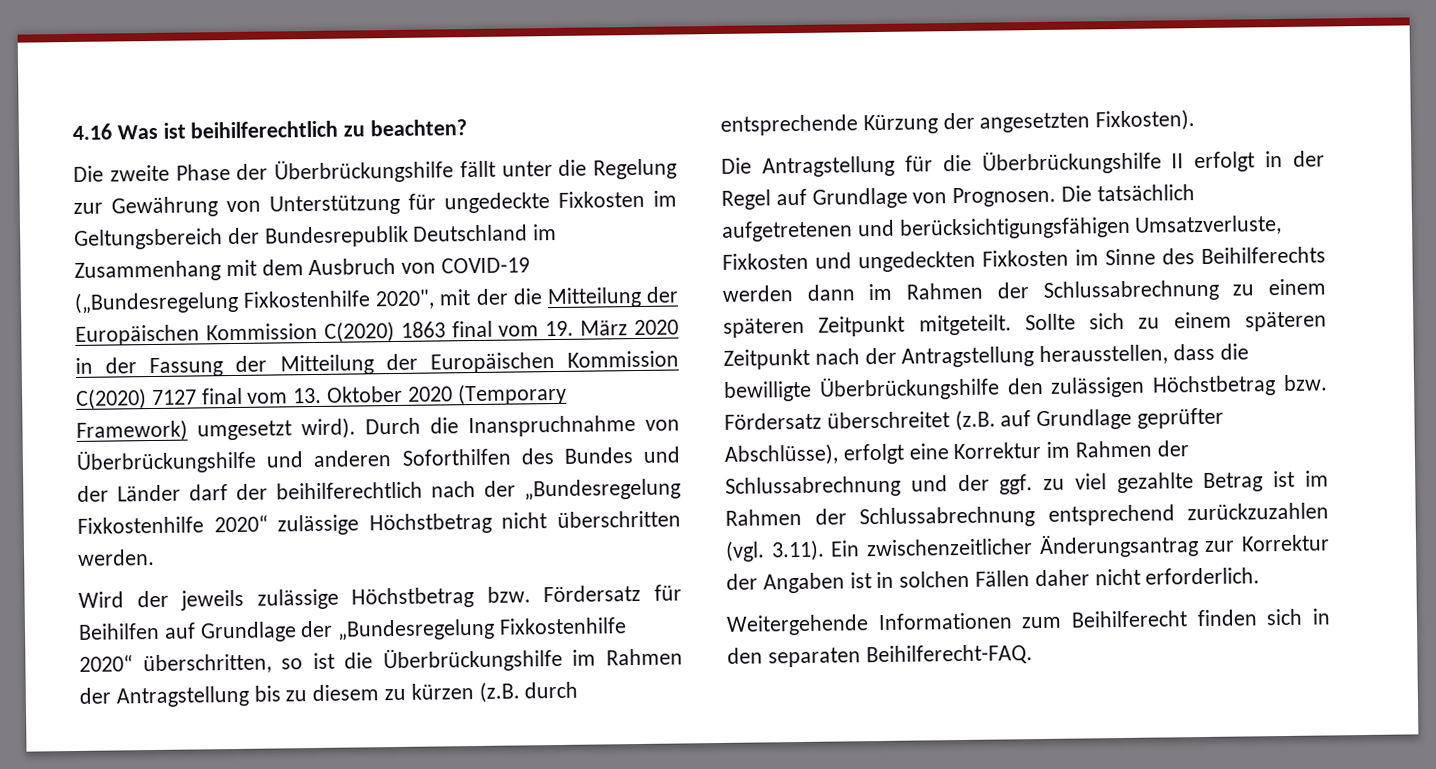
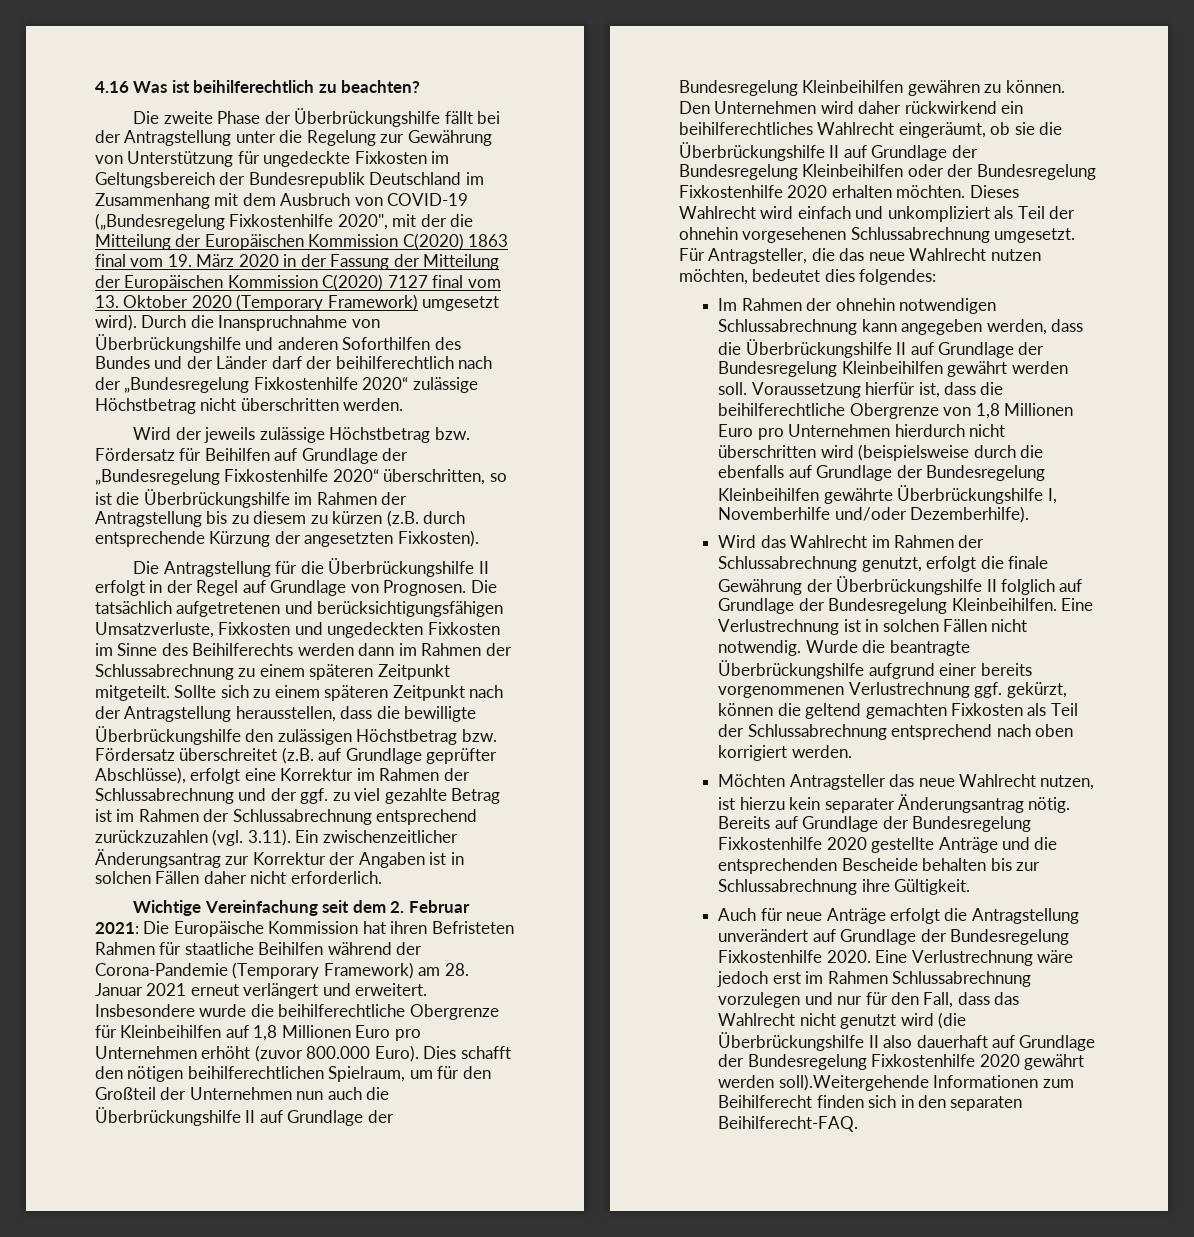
- Die zweite Phase der Überbrückungshilfe fällt unter die Regelung zur Gewährung von Unterstützung für ungedeckte Fixkosten im Geltungsbereich der Bundesrepublik Deutschland im Zusammenhang mit dem Ausbruch von COVID-19 („Bundesregelung Fixkostenhilfe 2020", mit der die Mitteilung der Europäischen Kommission C(2020) 1863 final vom 19. März 2020 in der Fassung der Mitteilung der Europäischen Kommission C(2020) 7127 final vom 13. Oktober 2020 (Temporary Framework) umgesetzt wird).
+ Die zweite Phase der Überbrückungshilfe fällt bei der Antragstellung unter die Regelung zur Gewährung von Unterstützung für ungedeckte Fixkosten im Geltungsbereich der Bundesrepublik Deutschland im Zusammenhang mit dem Ausbruch von COVID-19 („Bundesregelung Fixkostenhilfe 2020", mit der die Mitteilung der Europäischen Kommission C(2020) 1863 final vom 19. März 2020 in der Fassung der Mitteilung der Europäischen Kommission C(2020) 7127 final vom 13. Oktober 2020 (Temporary Framework) umgesetzt wird).
- Weitergehende Informationen zum Beihilferecht finden sich in den separaten Beihilferecht-FAQ.
+ Wichtige Vereinfachung seit dem 2. Februar 2021: Die Europäische Kommission hat ihren Befristeten Rahmen für staatliche Beihilfen während der Corona-Pandemie (Temporary Framework) am 28. Januar 2021 erneut verlängert und erweitert. Insbesondere wurde die beihilferechtliche Obergrenze für Kleinbeihilfen auf 1,8 Millionen Euro pro Unternehmen erhöht (zuvor 800.000 Euro). Dies schafft den nötigen beihilferechtlichen Spielraum, um für den Großteil der Unternehmen nun auch die Überbrückungshilfe II auf Grundlage der Bundesregelung Kleinbeihilfen gewähren zu können. Den Unternehmen wird daher rückwirkend ein beihilferechtliches Wahlrecht eingeräumt, ob sie die Überbrückungshilfe II auf Grundlage der Bundesregelung Kleinbeihilfen oder der Bundesregelung Fixkostenhilfe 2020 erhalten möchten. Dieses Wahlrecht wird einfach und unkompliziert als Teil der ohnehin vorgesehenen Schlussabrechnung umgesetzt. Für Antragsteller, die das neue Wahlrecht nutzen möchten, bedeutet dies folgendes:
+ Im Rahmen der ohnehin notwendigen Schlussabrechnung kann angegeben werden, dass die Überbrückungshilfe II auf Grundlage der Bundesregelung Kleinbeihilfen gewährt werden soll. Voraussetzung hierfür ist, dass die beihilferechtliche Obergrenze von 1,8 Millionen Euro pro Unternehmen hierdurch nicht überschritten wird (beispielsweise durch die ebenfalls auf Grundlage der Bundesregelung Kleinbeihilfen gewährte Überbrückungshilfe I, Novemberhilfe und/oder Dezemberhilfe).
+ Wird das Wahlrecht im Rahmen der Schlussabrechnung genutzt, erfolgt die finale Gewährung der Überbrückungshilfe II folglich auf Grundlage der Bundesregelung Kleinbeihilfen. Eine Verlustrechnung ist in solchen Fällen nicht notwendig. Wurde die beantragte Überbrückungshilfe aufgrund einer bereits vorgenommenen Verlustrechnung ggf. gekürzt, können die geltend gemachten Fixkosten als Teil der Schlussabrechnung entsprechend nach oben korrigiert werden.
+ Möchten Antragsteller das neue Wahlrecht nutzen, ist hierzu kein separater Änderungsantrag nötig. Bereits auf Grundlage der Bundesregelung Fixkostenhilfe 2020 gestellte Anträge und die entsprechenden Bescheide behalten bis zur Schlussabrechnung ihre Gültigkeit.
+ Auch für neue Anträge erfolgt die Antragstellung unverändert auf Grundlage der Bundesregelung Fixkostenhilfe 2020. Eine Verlustrechnung wäre jedoch erst im Rahmen Schlussabrechnung vorzulegen und nur für den Fall, dass das Wahlrecht nicht genutzt wird (die Überbrückungshilfe II also dauerhaft auf Grundlage der Bundesregelung Fixkostenhilfe 2020 gewährt werden soll).Weitergehende Informationen zum Beihilferecht finden sich in den separaten Beihilferecht-FAQ.

